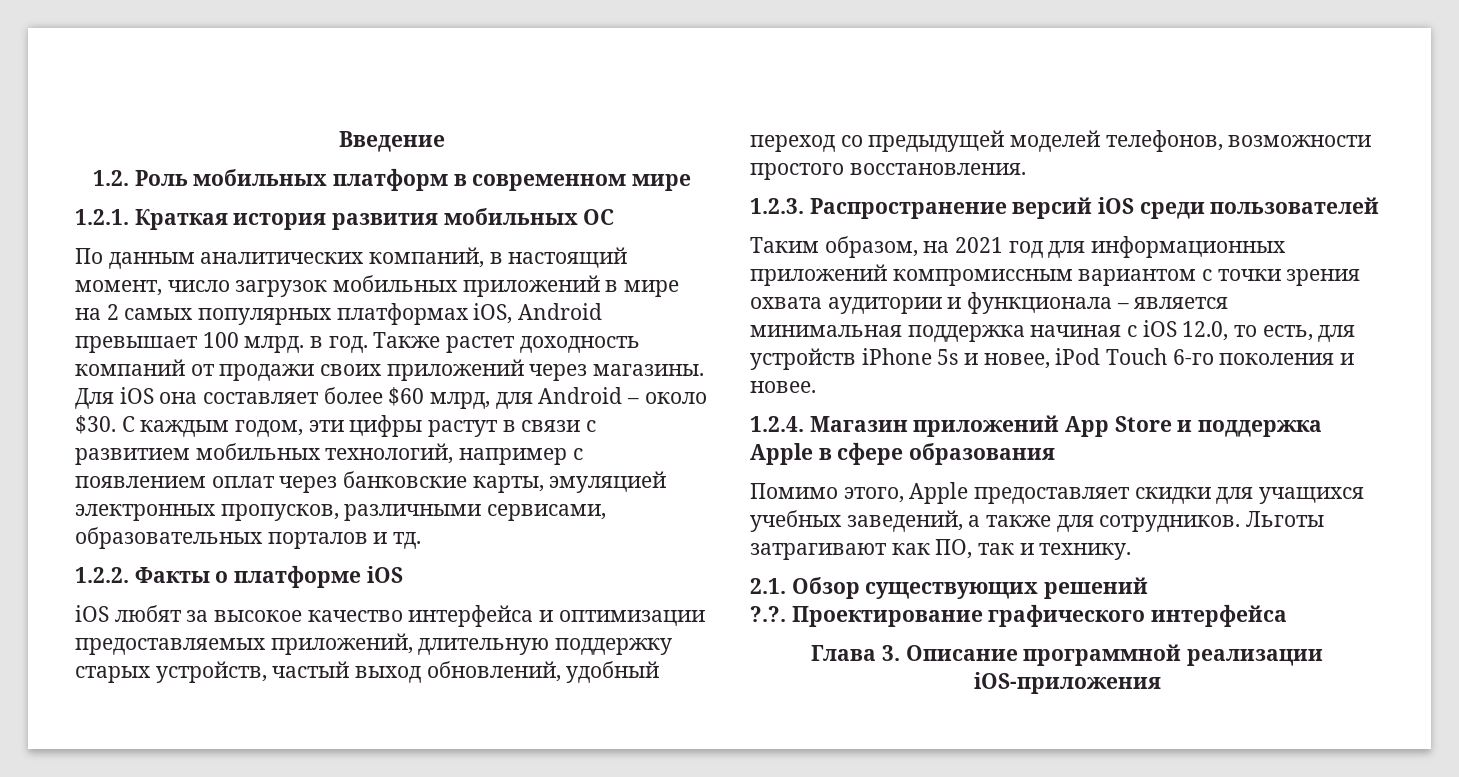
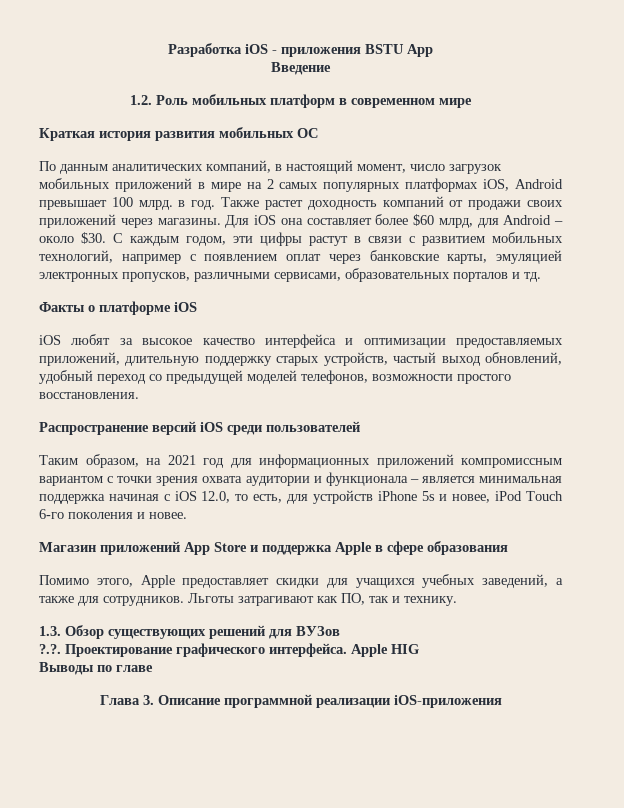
+ Разработка iOS - приложения BSTU App
- 1.2.1. Краткая история развития мобильных ОС
+ Краткая история развития мобильных ОС
- 1.2.2. Факты о платформе iOS
+ Факты о платформе iOS
- 1.2.3. Распространение версий iOS среди пользователей
+ Распространение версий iOS среди пользователей
- 1.2.4. Магазин приложений App Store и поддержка Apple в сфере образования
+ Магазин приложений App Store и поддержка Apple в сфере образования
- 2.1. Обзор существующих решений
+ 1.3. Обзор существующих решений для ВУЗов
- Проектирование графического интерфейса
+ Проектирование графического интерфейса. Apple HIG
+ Выводы по главе

